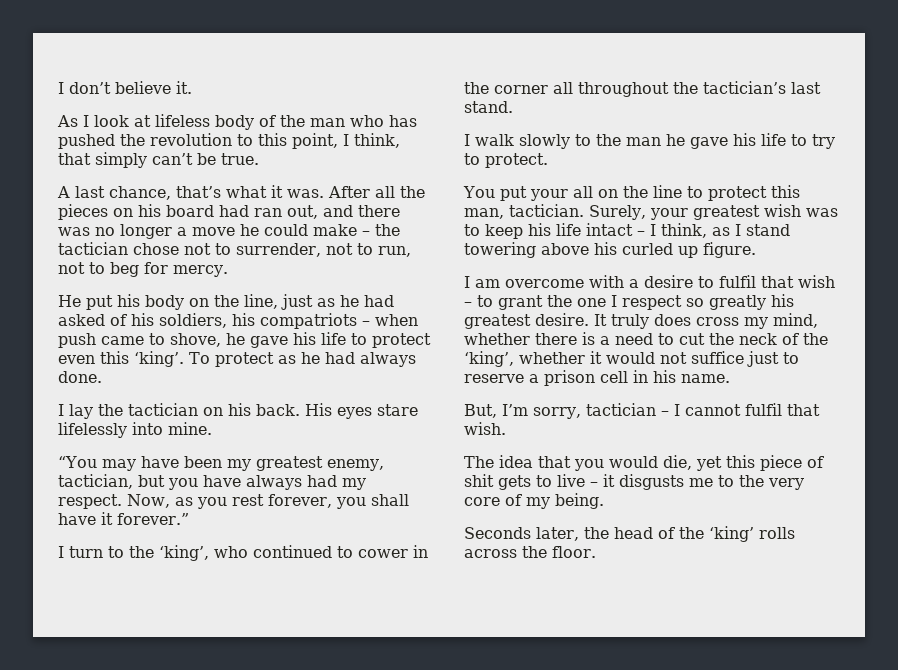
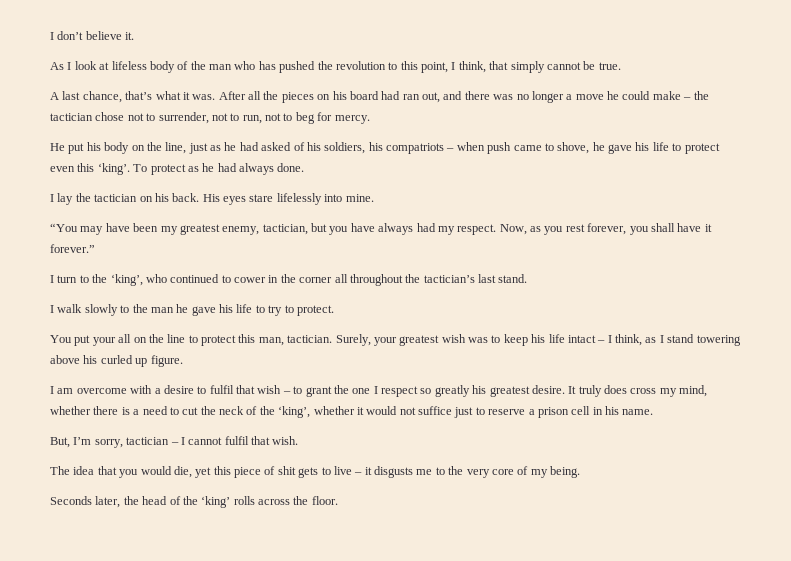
- As I look at lifeless body of the man who has pushed the revolution to this point, I think, that simply can’t be true.
+ As I look at lifeless body of the man who has pushed the revolution to this point, I think, that simply cannot be true.

